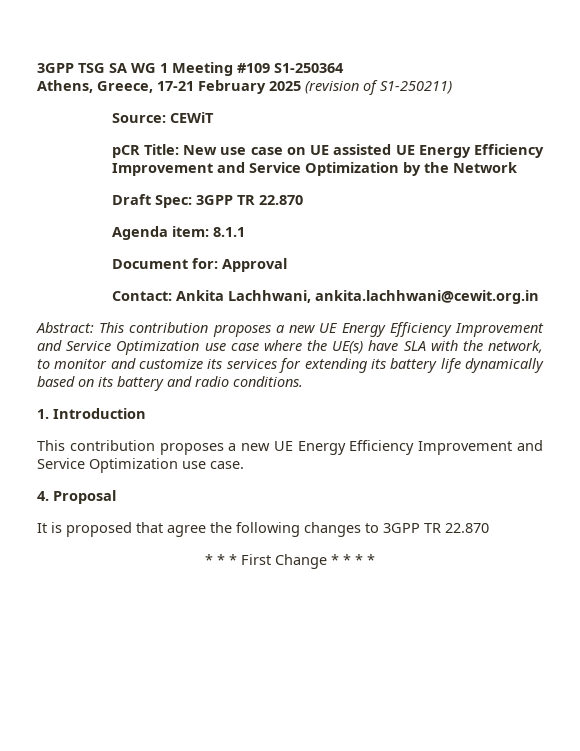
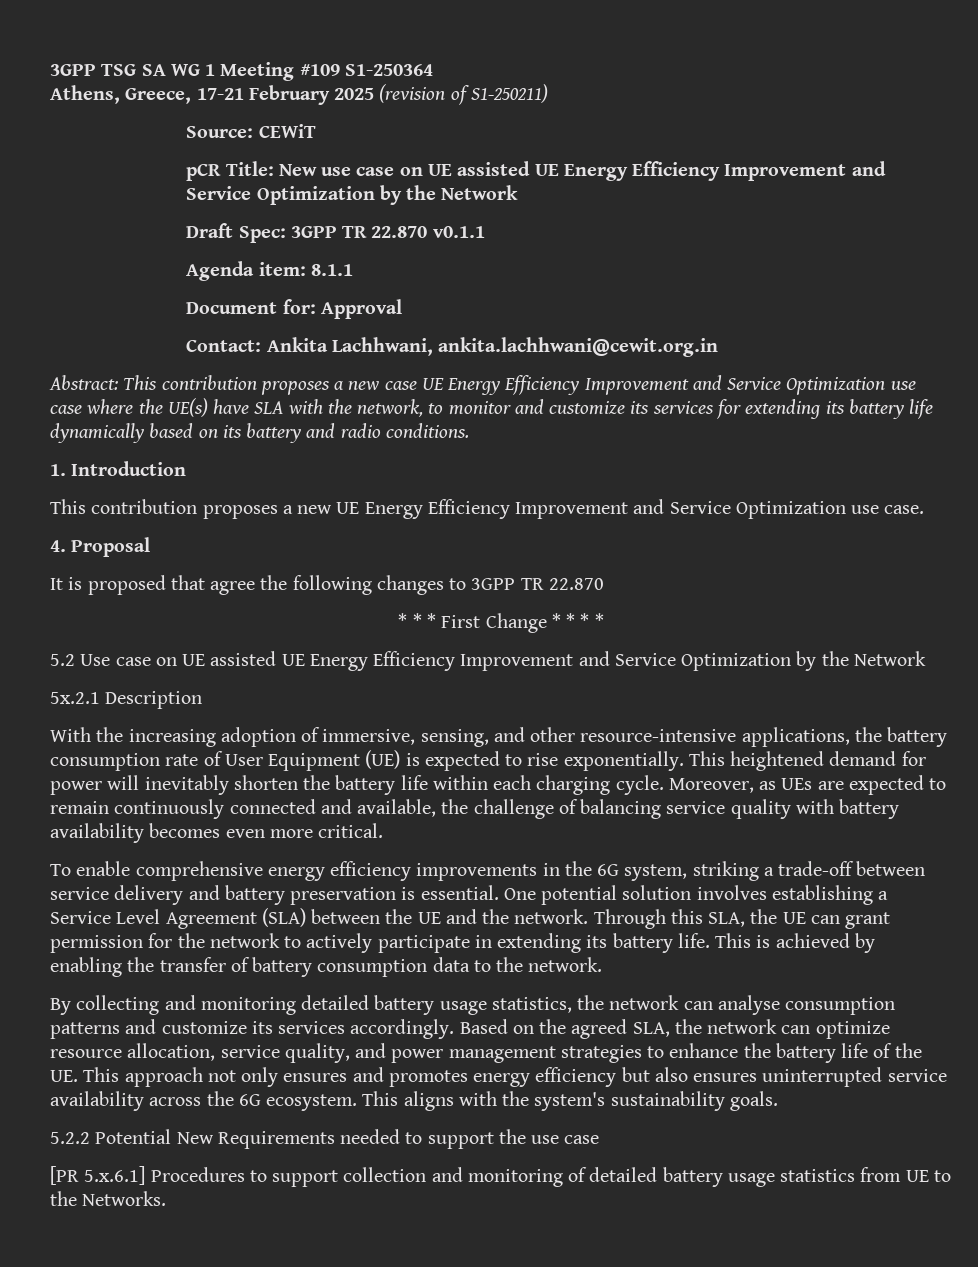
- Draft Spec: 3GPP TR 22.870
+ Draft Spec: 3GPP TR 22.870 v0.1.1
- Abstract: This contribution proposes a new UE Energy Efficiency Improvement and Service Optimization use case where the UE(s) have SLA with the network, to monitor and customize its services for extending its battery life dynamically based on its battery and radio conditions.
+ Abstract: This contribution proposes a new case UE Energy Efficiency Improvement and Service Optimization use case where the UE(s) have SLA with the network, to monitor and customize its services for extending its battery life dynamically based on its battery and radio conditions.
+ 5.2 Use case on UE assisted UE Energy Efficiency Improvement and Service Optimization by the Network
+ 5x.2.1 Description
+ With the increasing adoption of immersive, sensing, and other resource-intensive applications, the battery consumption rate of User Equipment (UE) is expected to rise exponentially. This heightened demand for power will inevitably shorten the battery life within each charging cycle. Moreover, as UEs are expected to remain continuously connected and available, the challenge of balancing service quality with battery availability becomes even more critical.
+ To enable comprehensive energy efficiency improvements in the 6G system, striking a trade-off between service delivery and battery preservation is essential. One potential solution involves establishing a Service Level Agreement (SLA) between the UE and the network. Through this SLA, the UE can grant permission for the network to actively participate in extending its battery life. This is achieved by enabling the transfer of battery consumption data to the network.
+ By collecting and monitoring detailed battery usage statistics, the network can analyse consumption patterns and customize its services accordingly. Based on the agreed SLA, the network can optimize resource allocation, service quality, and power management strategies to enhance the battery life of the UE. This approach not only ensures and promotes energy efficiency but also ensures uninterrupted service availability across the 6G ecosystem. This aligns with the system's sustainability goals.
+ 5.2.2 Potential New Requirements needed to support the use case
+ [PR 5.x.6.1] Procedures to support collection and monitoring of detailed battery usage statistics from UE to the Networks.

